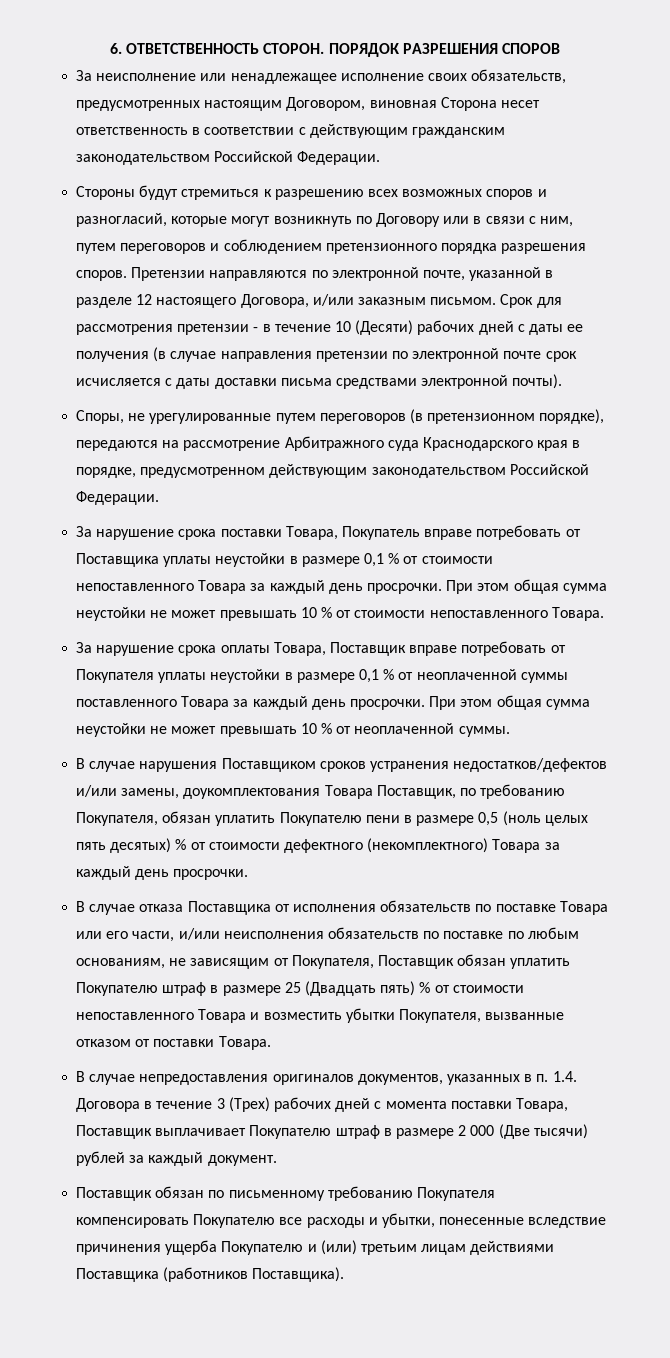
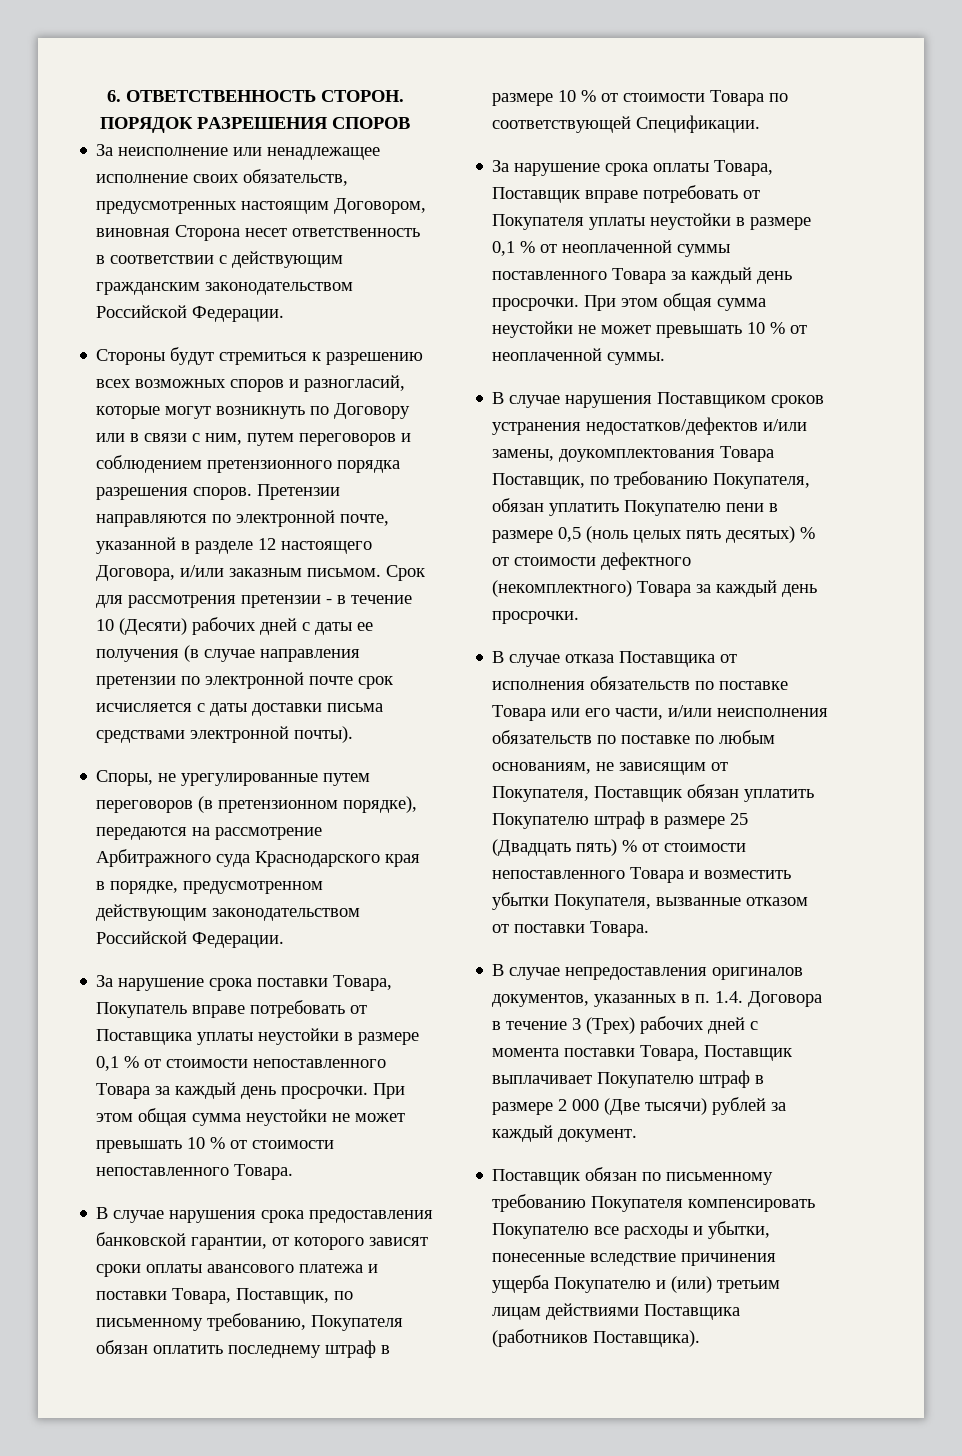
+ В случае нарушения срока предоставления банковской гарантии, от которого зависят сроки оплаты авансового платежа и поставки Товара, Поставщик, по письменному требованию, Покупателя обязан оплатить последнему штраф в размере 10 % от стоимости Товара по соответствующей Спецификации.

